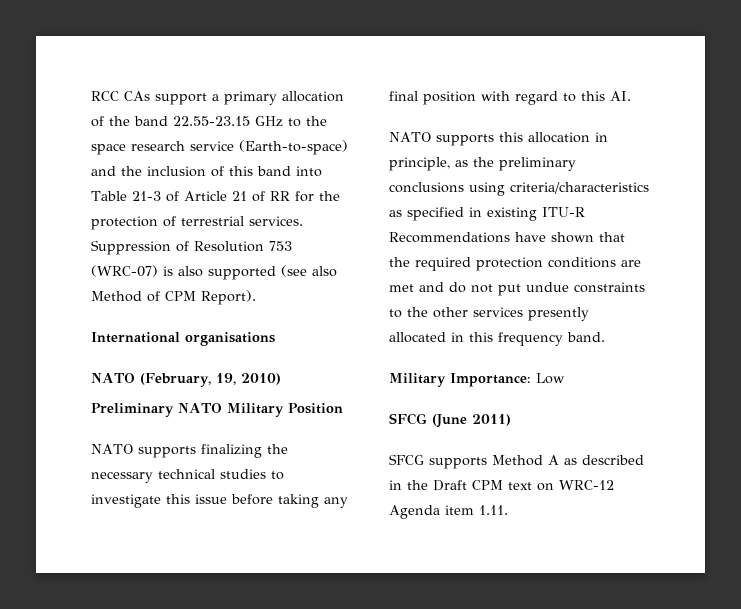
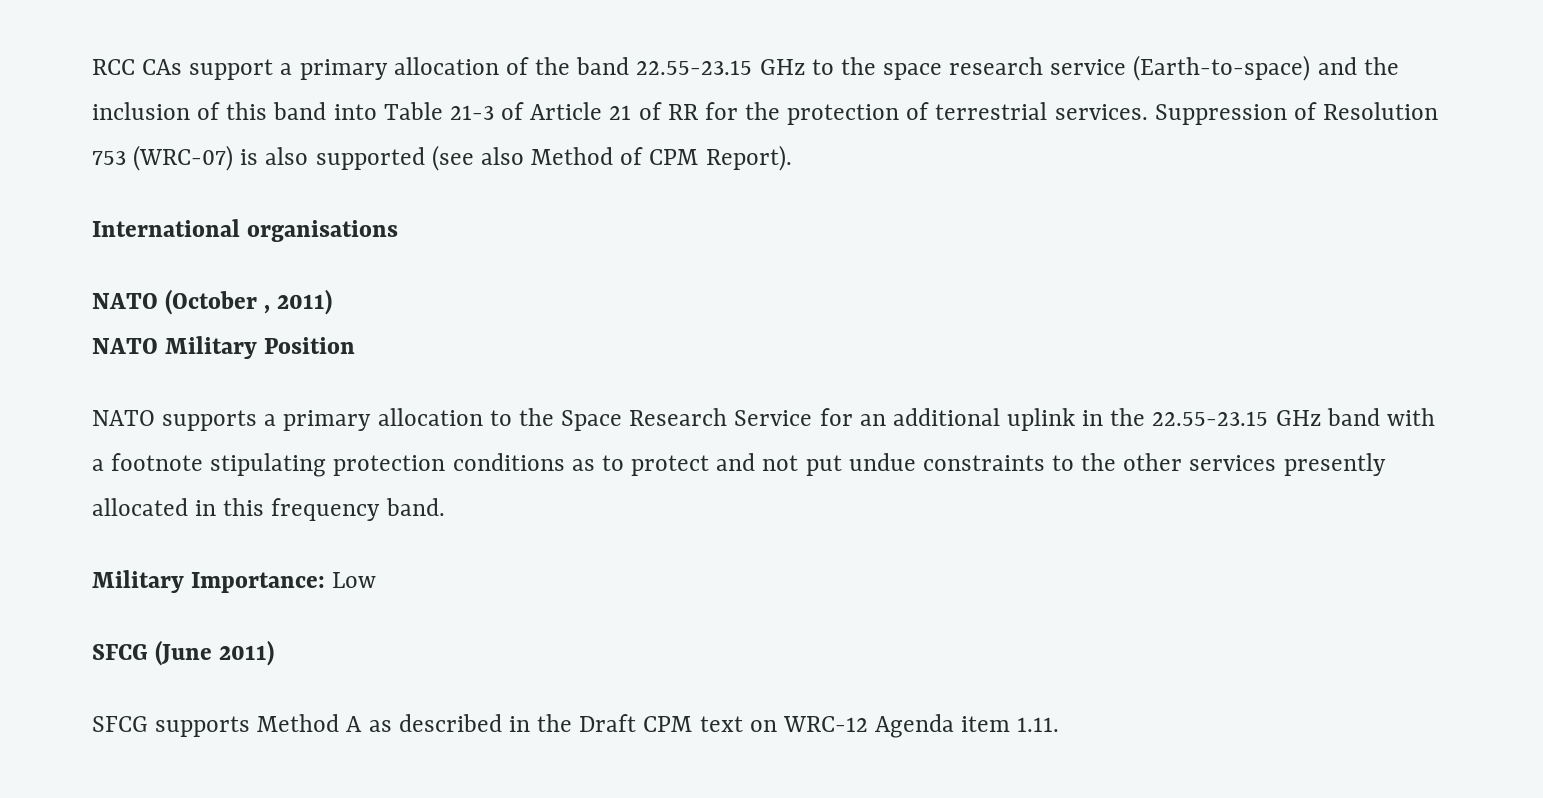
- NATO (February, 19, 2010)
- Preliminary NATO Military Position
+ NATO (October , 2011)
+ NATO Military Position
- NATO supports finalizing the necessary technical studies to investigate this issue before taking any final position with regard to this AI.
- NATO supports this allocation in principle, as the preliminary conclusions using criteria/characteristics as specified in existing ITU-R Recommendations have shown that the required protection conditions are met and do not put undue constraints to the other services presently allocated in this frequency band.
+ NATO supports a primary allocation to the Space Research Service for an additional uplink in the 22.55-23.15 GHz band with a footnote stipulating protection conditions as to protect and not put undue constraints to the other services presently allocated in this frequency band.

